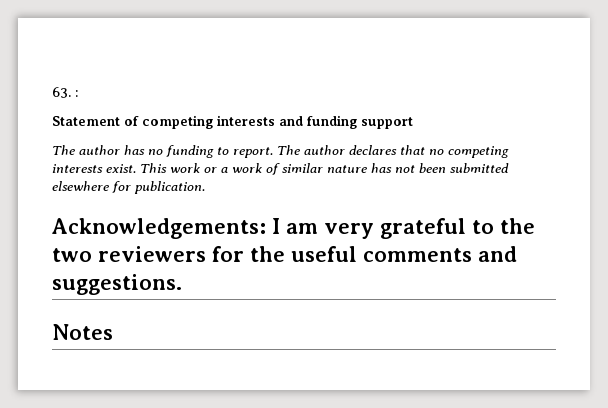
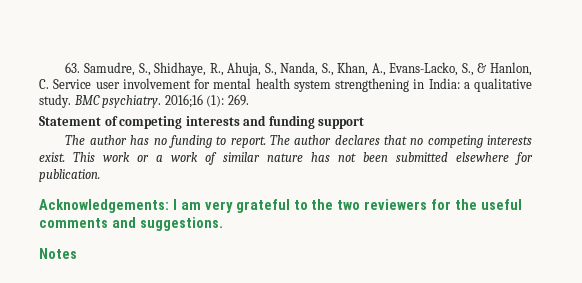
- 63. :
+ 63. Samudre, S., Shidhaye, R., Ahuja, S., Nanda, S., Khan, A., Evans-Lacko, S., & Hanlon, C. Service user involvement for mental health system strengthening in India: a qualitative study. BMC psychiatry. 2016;16 (1): 269.

